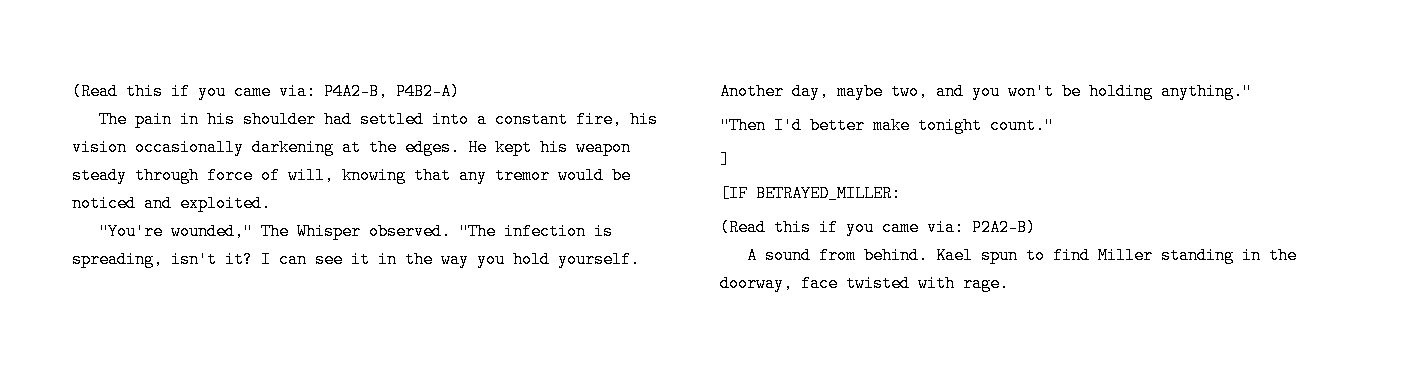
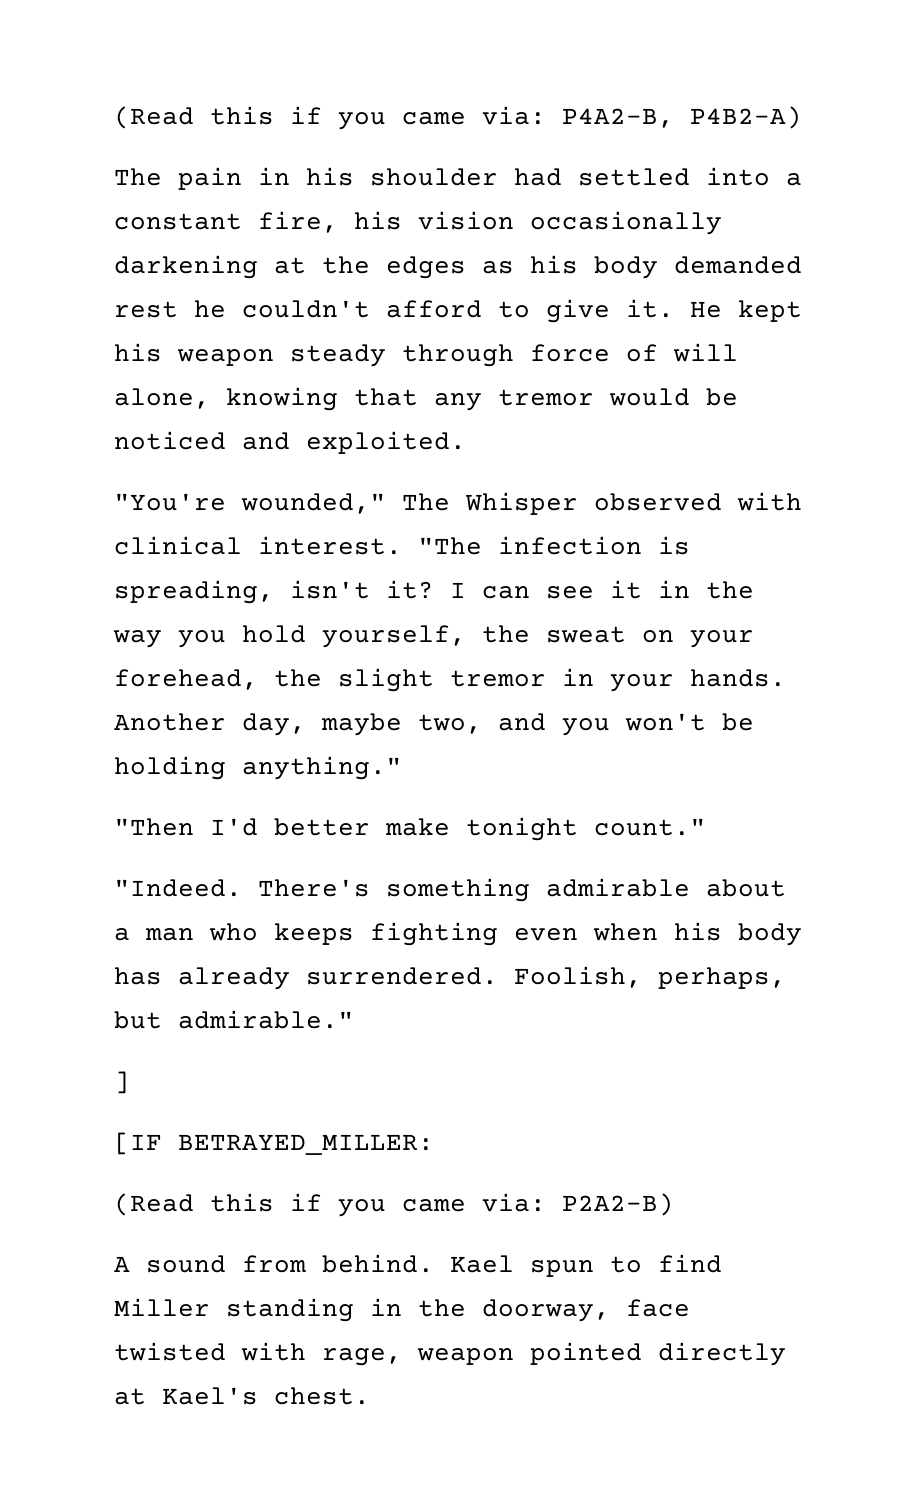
- The pain in his shoulder had settled into a constant fire, his vision occasionally darkening at the edges.
+ The pain in his shoulder had settled into a constant fire, his vision occasionally darkening at the edges as his body demanded rest he couldn't afford to give it.
- He kept his weapon steady through force of will, knowing that any tremor would be noticed and exploited.
+ He kept his weapon steady through force of will alone, knowing that any tremor would be noticed and exploited.
- "You're wounded," The Whisper observed.
+ "You're wounded," The Whisper observed with clinical interest.
- I can see it in the way you hold yourself.
+ I can see it in the way you hold yourself, the sweat on your forehead, the slight tremor in your hands.
+ "Indeed. There's something admirable about a man who keeps fighting even when his body has already surrendered. Foolish, perhaps, but admirable."
- Kael spun to find Miller standing in the doorway, face twisted with rage.
+ Kael spun to find Miller standing in the doorway, face twisted with rage, weapon pointed directly at Kael's chest.

